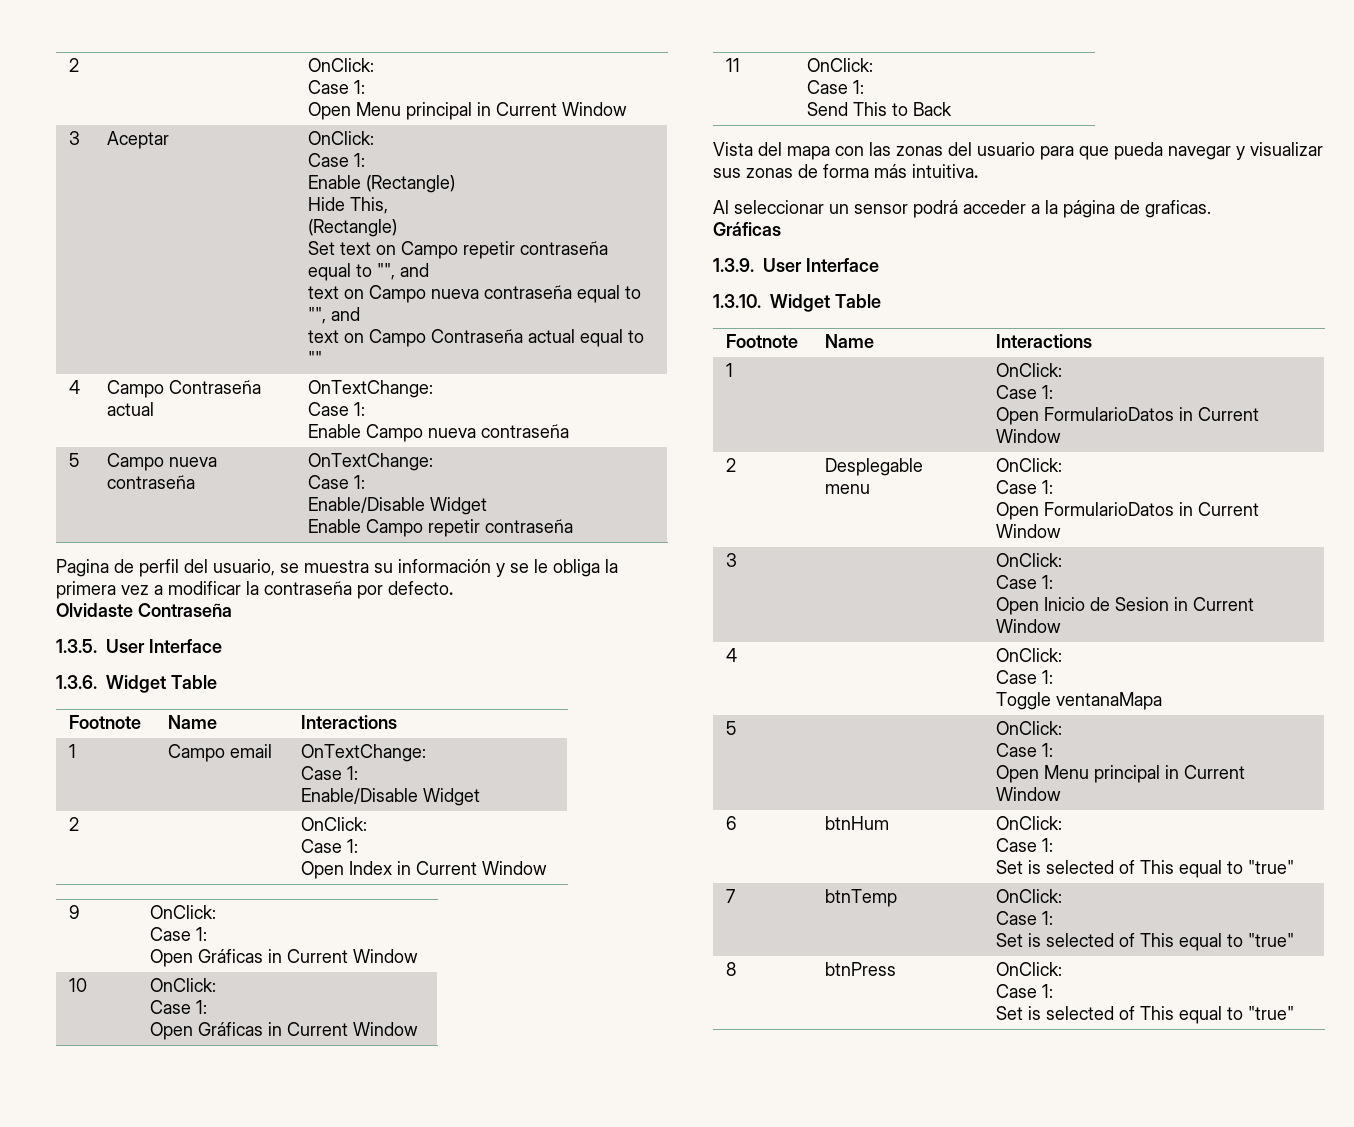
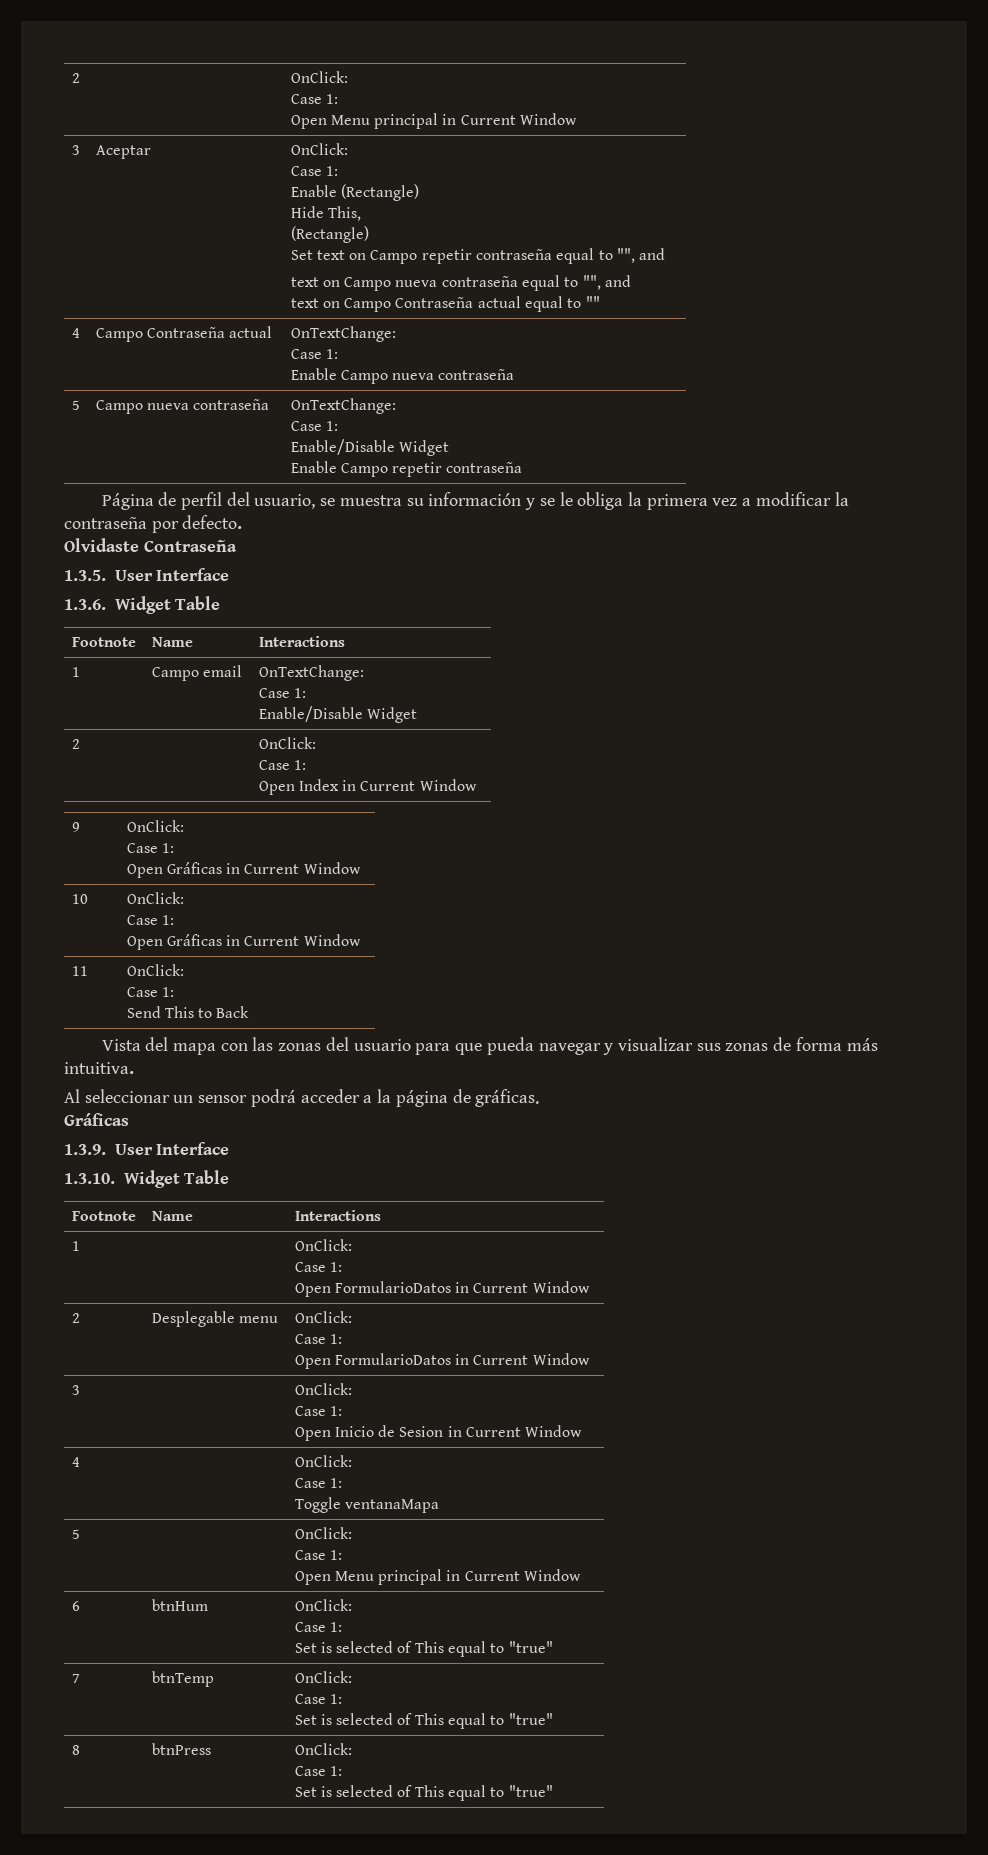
- Pagina de perfil del usuario, se muestra su información y se le obliga la primera vez a modificar la contraseña por defecto.
+ Página de perfil del usuario, se muestra su información y se le obliga la primera vez a modificar la contraseña por defecto.
- Al seleccionar un sensor podrá acceder a la página de graficas.
+ Al seleccionar un sensor podrá acceder a la página de gráficas.

